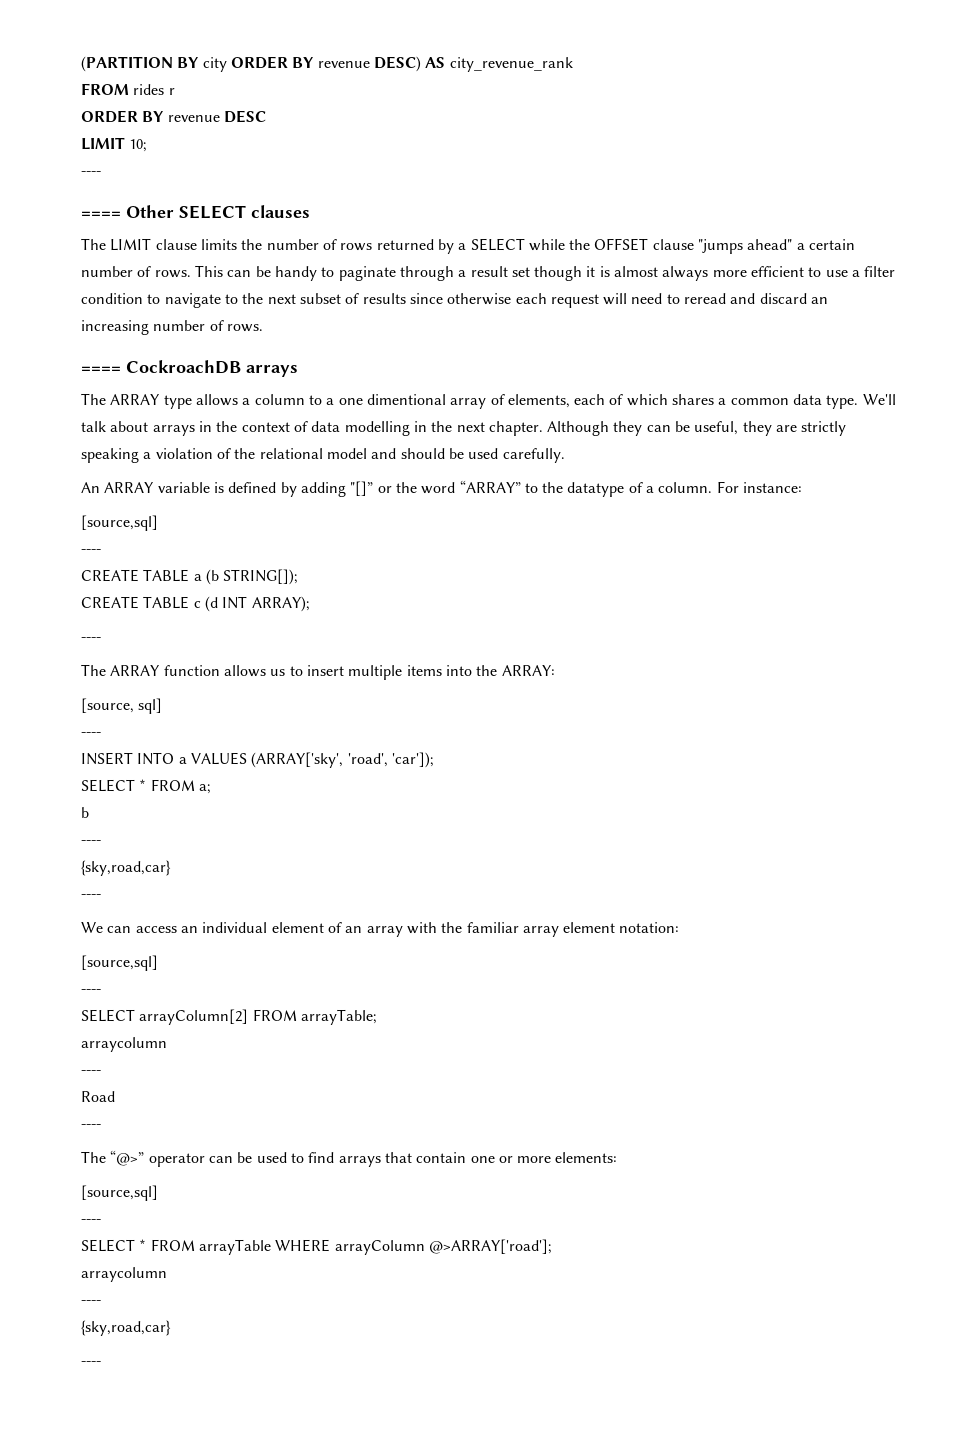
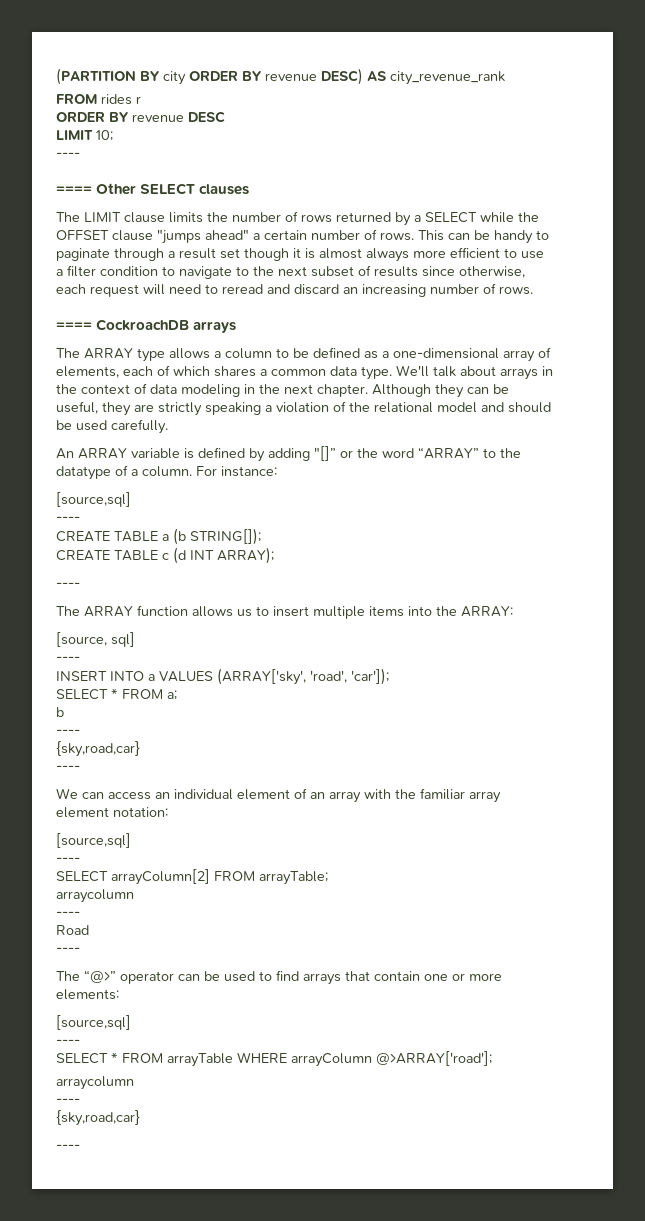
- This can be handy to paginate through a result set though it is almost always more efficient to use a filter condition to navigate to the next subset of results since otherwise each request will need to reread and discard an increasing number of rows.
+ This can be handy to paginate through a result set though it is almost always more efficient to use a filter condition to navigate to the next subset of results since otherwise, each request will need to reread and discard an increasing number of rows.
- The ARRAY type allows a column to a one dimentional array of elements, each of which shares a common data type.
+ The ARRAY type allows a column to be defined as a one-dimensional array of elements, each of which shares a common data type.
- We'll talk about arrays in the context of data modelling in the next chapter.
+ We'll talk about arrays in the context of data modeling in the next chapter.

